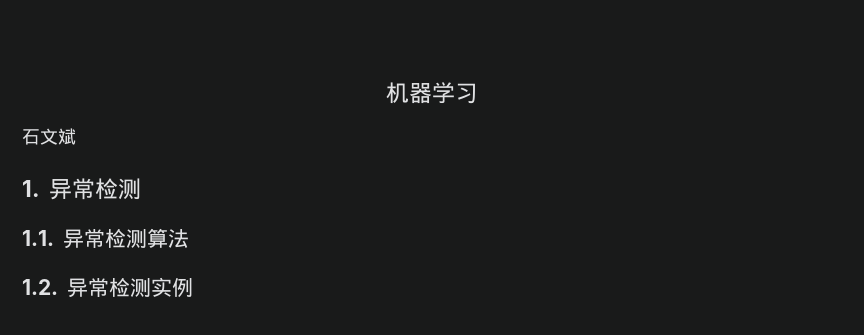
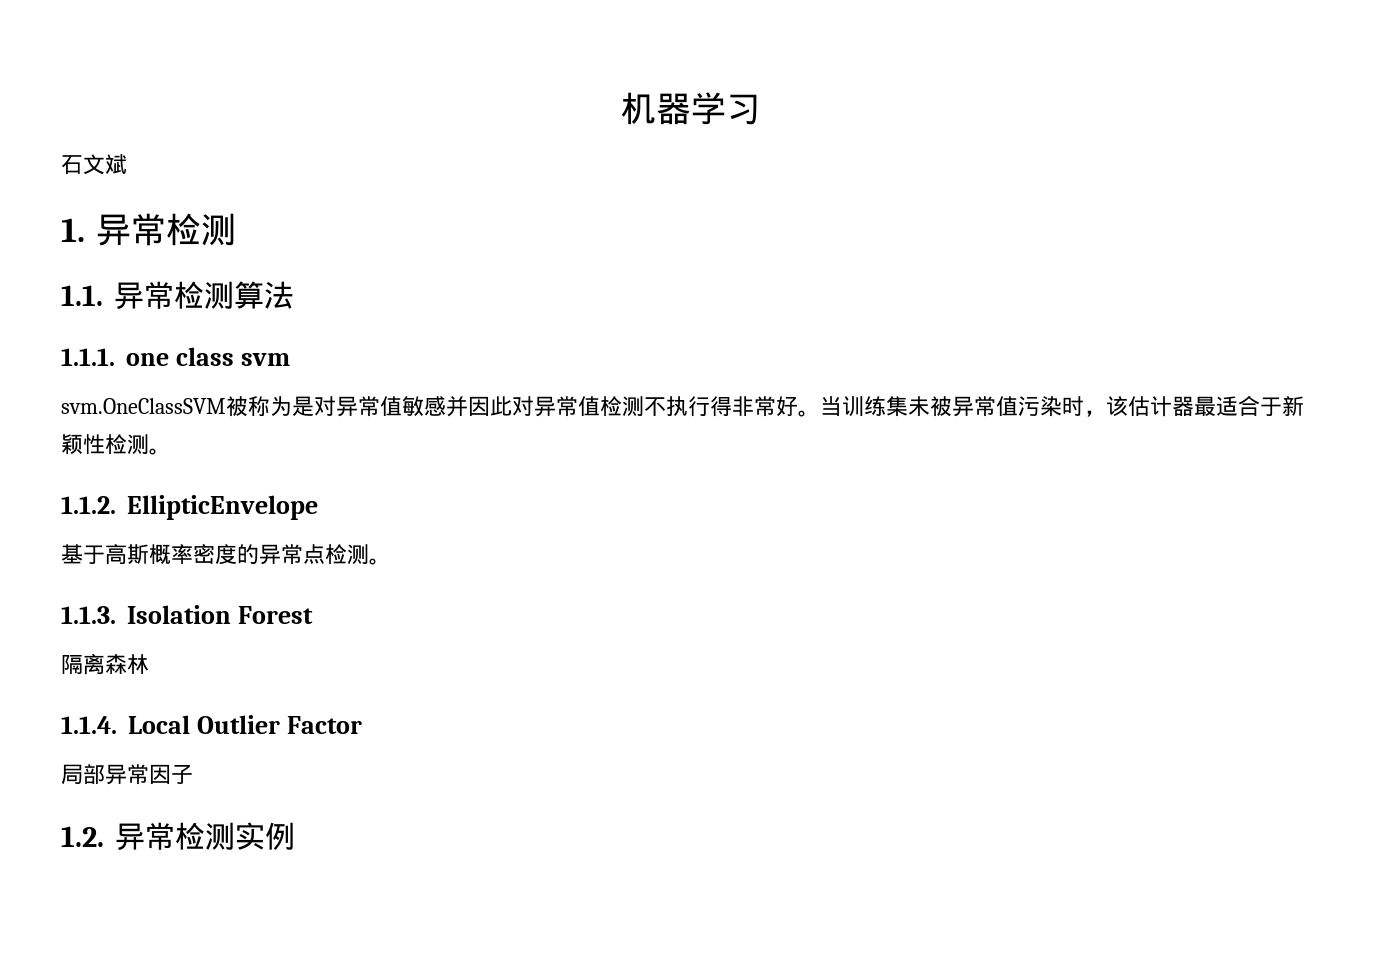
+ 1.1.1. one class svm
+ svm.OneClassSVM被称为是对异常值敏感并因此对异常值检测不执行得非常好。当训练集未被异常值污染时，该估计器最适合于新颖性检测。
+ 1.1.2. EllipticEnvelope
+ 基于高斯概率密度的异常点检测。
+ 1.1.3. Isolation Forest
+ 隔离森林
+ 1.1.4. Local Outlier Factor
+ 局部异常因子

